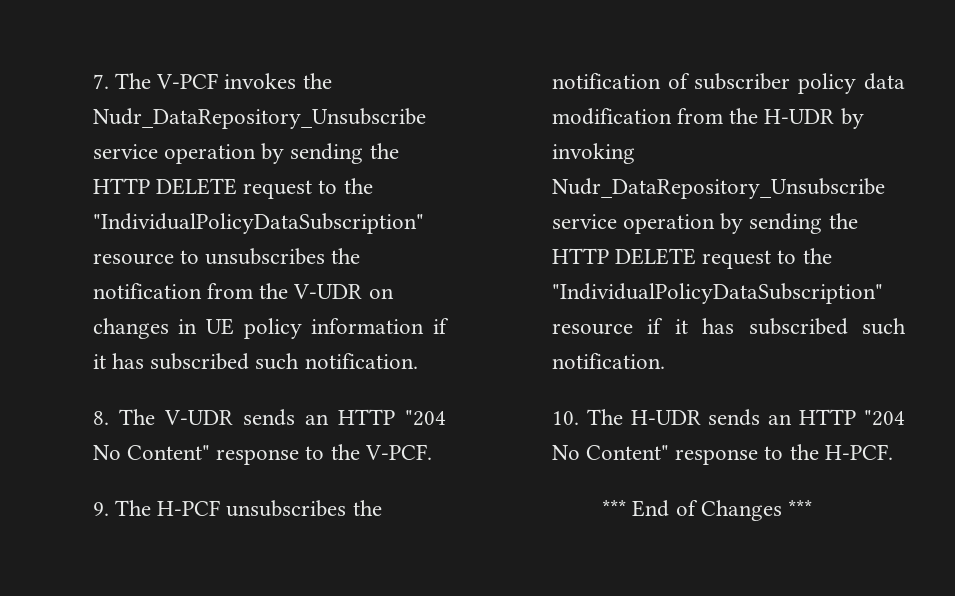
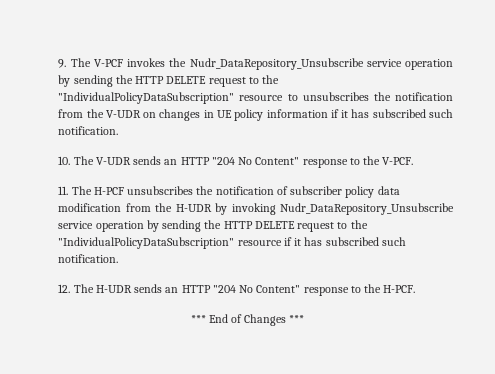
- 7. The V-PCF invokes the Nudr_DataRepository_Unsubscribe service operation by sending the HTTP DELETE request to the "IndividualPolicyDataSubscription" resource to unsubscribes the notification from the V-UDR on changes in UE policy information if it has subscribed such notification.
+ 9. The V-PCF invokes the Nudr_DataRepository_Unsubscribe service operation by sending the HTTP DELETE request to the "IndividualPolicyDataSubscription" resource to unsubscribes the notification from the V-UDR on changes in UE policy information if it has subscribed such notification.
- 8. The V-UDR sends an HTTP "204 No Content" response to the V-PCF.
+ 10. The V-UDR sends an HTTP "204 No Content" response to the V-PCF.
- 9. The H-PCF unsubscribes the notification of subscriber policy data modification from the H-UDR by invoking Nudr_DataRepository_Unsubscribe service operation by sending the HTTP DELETE request to the "IndividualPolicyDataSubscription" resource if it has subscribed such notification.
+ 11. The H-PCF unsubscribes the notification of subscriber policy data modification from the H-UDR by invoking Nudr_DataRepository_Unsubscribe service operation by sending the HTTP DELETE request to the "IndividualPolicyDataSubscription" resource if it has subscribed such notification.
- 10. The H-UDR sends an HTTP "204 No Content" response to the H-PCF.
+ 12. The H-UDR sends an HTTP "204 No Content" response to the H-PCF.

